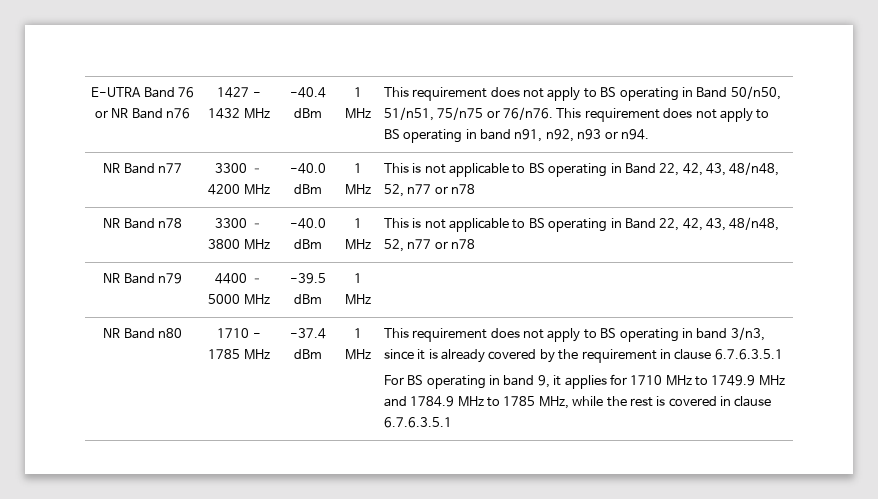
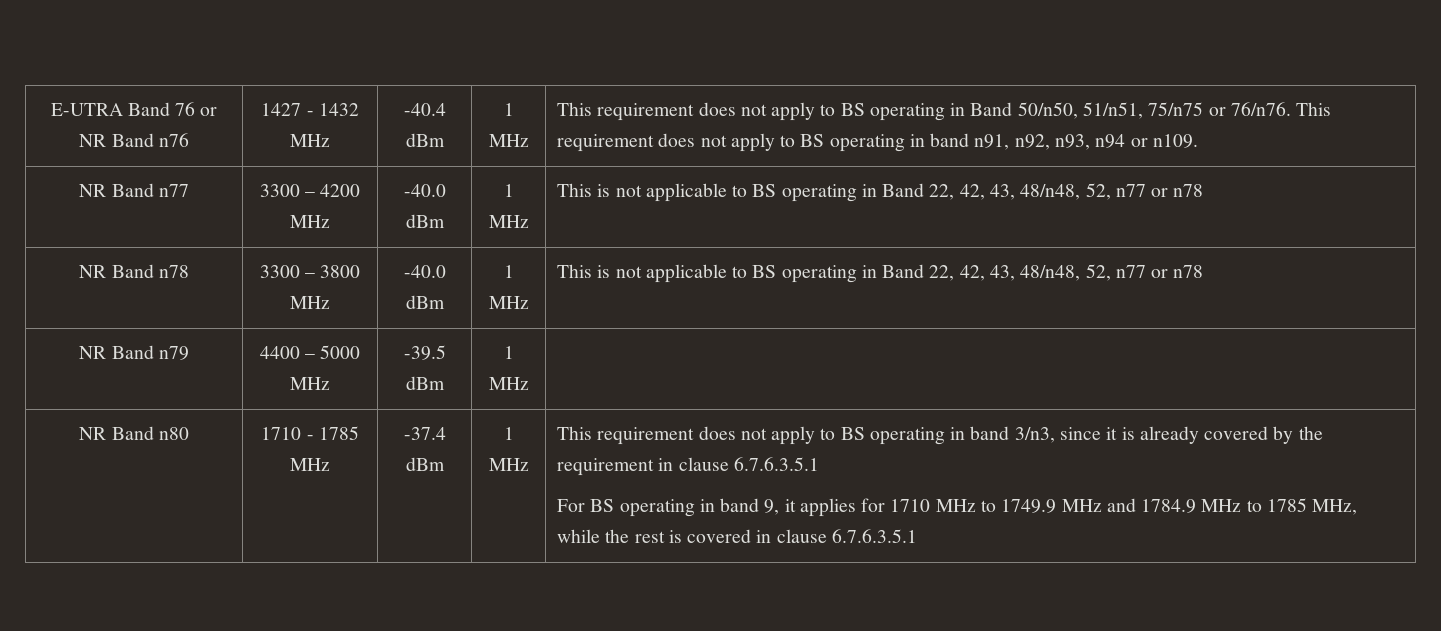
- This requirement does not apply to BS operating in band n91, n92, n93 or n94.
+ This requirement does not apply to BS operating in band n91, n92, n93, n94 or n109.

